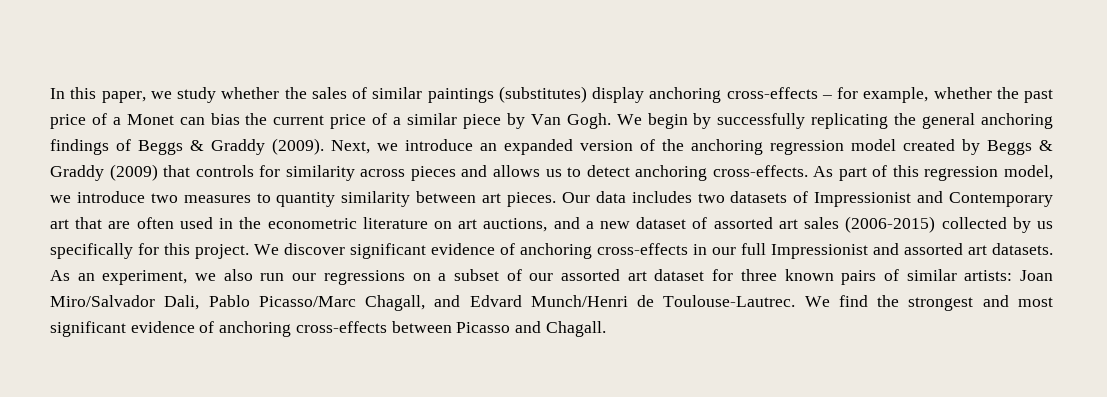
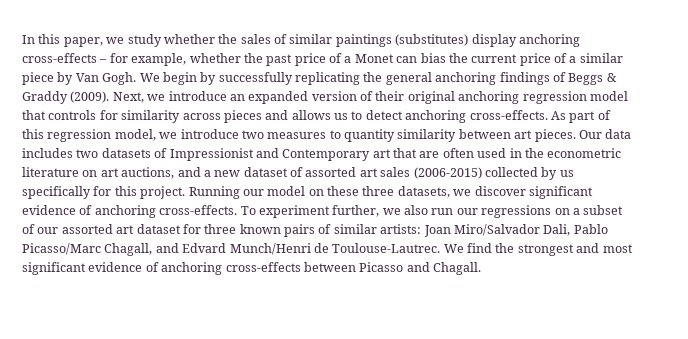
- Next, we introduce an expanded version of the anchoring regression model created by Beggs & Graddy (2009) that controls for similarity across pieces and allows us to detect anchoring cross-effects.
+ Next, we introduce an expanded version of their original anchoring regression model that controls for similarity across pieces and allows us to detect anchoring cross-effects.
- We discover significant evidence of anchoring cross-effects in our full Impressionist and assorted art datasets. As an experiment, we also run our regressions on a subset of our assorted art dataset for three known pairs of similar artists: Joan Miro/Salvador Dali, Pablo Picasso/Marc Chagall, and Edvard Munch/Henri de Toulouse-Lautrec.
+ Running our model on these three datasets, we discover significant evidence of anchoring cross-effects. To experiment further, we also run our regressions on a subset of our assorted art dataset for three known pairs of similar artists: Joan Miro/Salvador Dali, Pablo Picasso/Marc Chagall, and Edvard Munch/Henri de Toulouse-Lautrec.

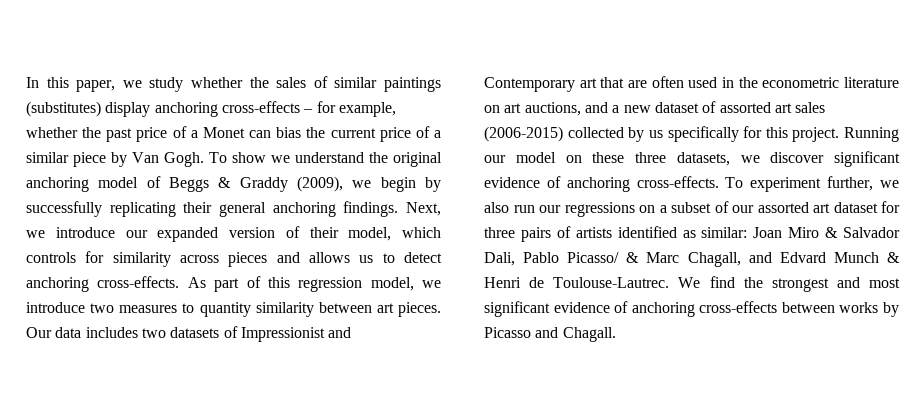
- We begin by successfully replicating the general anchoring findings of Beggs & Graddy (2009).
+ To show we understand the original anchoring model of Beggs & Graddy (2009), we begin by successfully replicating their general anchoring findings.
- Next, we introduce an expanded version of their original anchoring regression model that controls for similarity across pieces and allows us to detect anchoring cross-effects.
+ Next, we introduce our expanded version of their model, which controls for similarity across pieces and allows us to detect anchoring cross-effects.
- To experiment further, we also run our regressions on a subset of our assorted art dataset for three known pairs of similar artists: Joan Miro/Salvador Dali, Pablo Picasso/Marc Chagall, and Edvard Munch/Henri de Toulouse-Lautrec.
+ To experiment further, we also run our regressions on a subset of our assorted art dataset for three pairs of artists identified as similar: Joan Miro & Salvador Dali, Pablo Picasso/ & Marc Chagall, and Edvard Munch & Henri de Toulouse-Lautrec.
- We find the strongest and most significant evidence of anchoring cross-effects between Picasso and Chagall.
+ We find the strongest and most significant evidence of anchoring cross-effects between works by Picasso and Chagall.

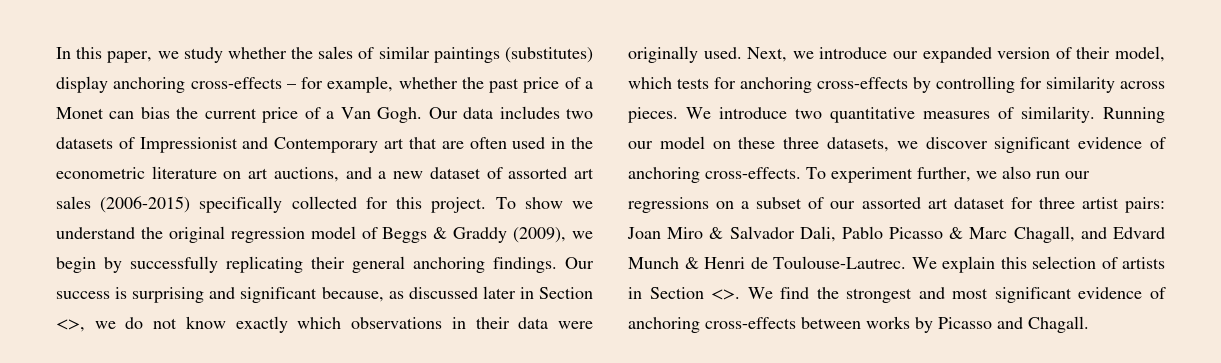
- In this paper, we study whether the sales of similar paintings (substitutes) display anchoring cross-effects – for example, whether the past price of a Monet can bias the current price of a similar piece by Van Gogh. To show we understand the original anchoring model of Beggs & Graddy (2009), we begin by successfully replicating their general anchoring findings. Next, we introduce our expanded version of their model, which controls for similarity across pieces and allows us to detect anchoring cross-effects. As part of this regression model, we introduce two measures to quantity similarity between art pieces.
+ In this paper, we study whether the sales of similar paintings (substitutes) display anchoring cross-effects – for example, whether the past price of a Monet can bias the current price of a Van Gogh.
- Our data includes two datasets of Impressionist and Contemporary art that are often used in the econometric literature on art auctions, and a new dataset of assorted art sales (2006-2015) collected by us specifically for this project.
+ Our data includes two datasets of Impressionist and Contemporary art that are often used in the econometric literature on art auctions, and a new dataset of assorted art sales (2006-2015) specifically collected for this project. To show we understand the original regression model of Beggs & Graddy (2009), we begin by successfully replicating their general anchoring findings. Our success is surprising and significant because, as discussed later in Section <>, we do not know exactly which observations in their data were originally used. Next, we introduce our expanded version of their model, which tests for anchoring cross-effects by controlling for similarity across pieces. We introduce two quantitative measures of similarity.
- To experiment further, we also run our regressions on a subset of our assorted art dataset for three pairs of artists identified as similar: Joan Miro & Salvador Dali, Pablo Picasso/ & Marc Chagall, and Edvard Munch & Henri de Toulouse-Lautrec.
+ To experiment further, we also run our regressions on a subset of our assorted art dataset for three artist pairs: Joan Miro & Salvador Dali, Pablo Picasso & Marc Chagall, and Edvard Munch & Henri de Toulouse-Lautrec.
- We find the strongest and most significant evidence of anchoring cross-effects between works by Picasso and Chagall.
+ We explain this selection of artists in Section <>. We find the strongest and most significant evidence of anchoring cross-effects between works by Picasso and Chagall.

